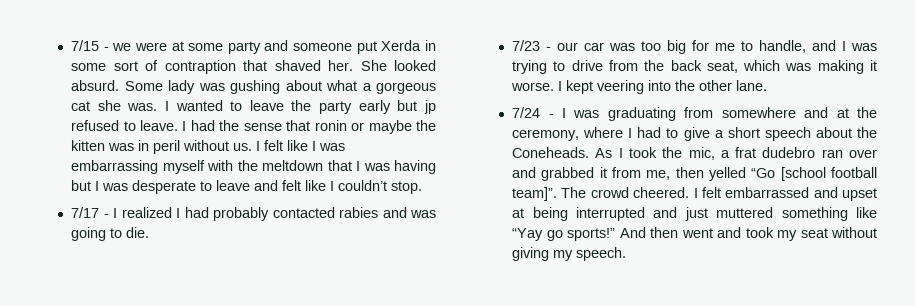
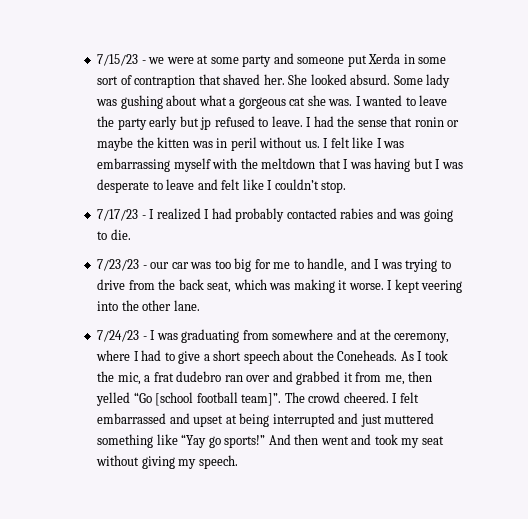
- 7/15 - we were at some party and someone put Xerda in some sort of contraption that shaved her.
+ 7/15/23 - we were at some party and someone put Xerda in some sort of contraption that shaved her.
- 7/17 - I realized I had probably contacted rabies and was going to die.
+ 7/17/23 - I realized I had probably contacted rabies and was going to die.
- 7/23 - our car was too big for me to handle, and I was trying to drive from the back seat, which was making it worse.
+ 7/23/23 - our car was too big for me to handle, and I was trying to drive from the back seat, which was making it worse.
- 7/24 - I was graduating from somewhere and at the ceremony, where I had to give a short speech about the Coneheads.
+ 7/24/23 - I was graduating from somewhere and at the ceremony, where I had to give a short speech about the Coneheads.

